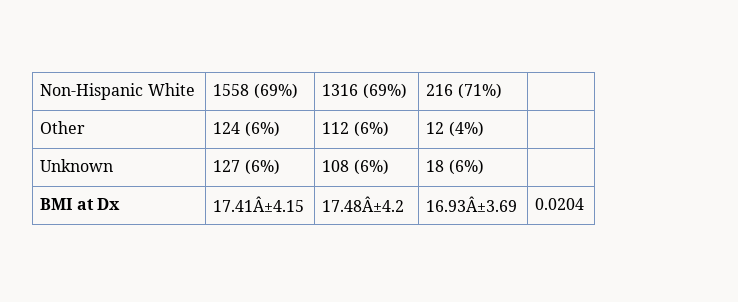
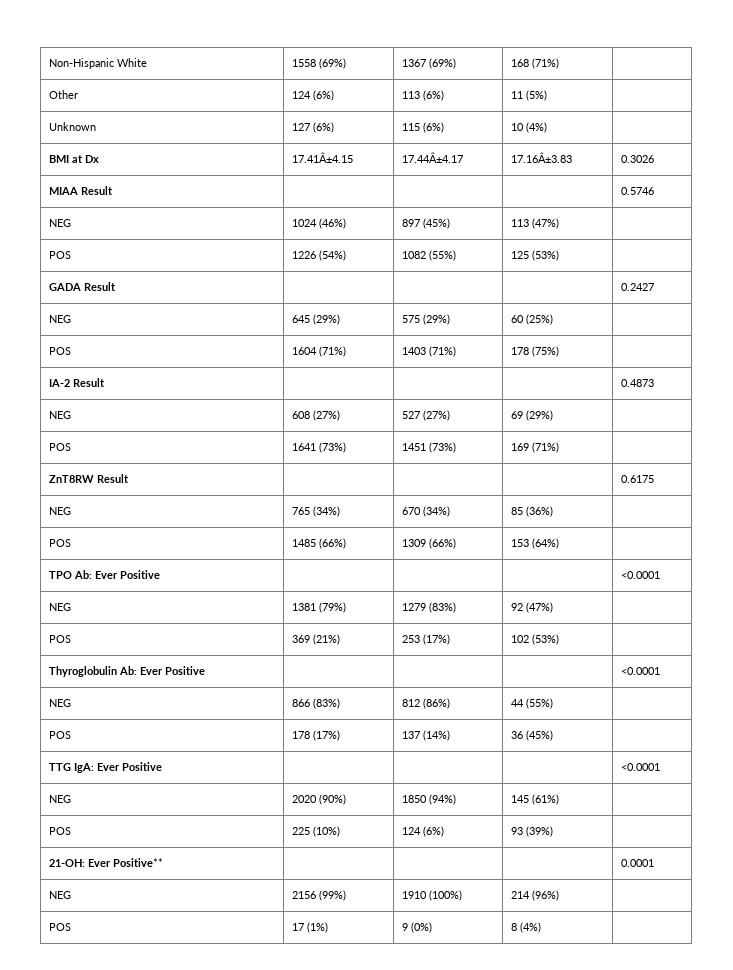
- Non-Hispanic White | 1558 (69%) | 1316 (69%) | 216 (71%) |
+ Non-Hispanic White | 1558 (69%) | 1367 (69%) | 168 (71%) |
- Other | 124 (6%) | 112 (6%) | 12 (4%) |
+ Other | 124 (6%) | 113 (6%) | 11 (5%) |
- Unknown | 127 (6%) | 108 (6%) | 18 (6%) |
+ Unknown | 127 (6%) | 115 (6%) | 10 (4%) |
- BMI at Dx | 17.41Â±4.15 | 17.48Â±4.2 | 16.93Â±3.69 | 0.0204
+ BMI at Dx | 17.41Â±4.15 | 17.44Â±4.17 | 17.16Â±3.83 | 0.3026
+ MIAA Result | | | | 0.5746
+ NEG | 1024 (46%) | 897 (45%) | 113 (47%) |
+ POS | 1226 (54%) | 1082 (55%) | 125 (53%) |
+ GADA Result | | | | 0.2427
+ NEG | 645 (29%) | 575 (29%) | 60 (25%) |
+ POS | 1604 (71%) | 1403 (71%) | 178 (75%) |
+ IA-2 Result | | | | 0.4873
+ NEG | 608 (27%) | 527 (27%) | 69 (29%) |
+ POS | 1641 (73%) | 1451 (73%) | 169 (71%) |
+ ZnT8RW Result | | | | 0.6175
+ NEG | 765 (34%) | 670 (34%) | 85 (36%) |
+ POS | 1485 (66%) | 1309 (66%) | 153 (64%) |
+ TPO Ab: Ever Positive | | | | <0.0001
+ NEG | 1381 (79%) | 1279 (83%) | 92 (47%) |
+ POS | 369 (21%) | 253 (17%) | 102 (53%) |
+ Thyroglobulin Ab: Ever Positive | | | | <0.0001
+ NEG | 866 (83%) | 812 (86%) | 44 (55%) |
+ POS | 178 (17%) | 137 (14%) | 36 (45%) |
+ TTG IgA: Ever Positive | | | | <0.0001
+ NEG | 2020 (90%) | 1850 (94%) | 145 (61%) |
+ POS | 225 (10%) | 124 (6%) | 93 (39%) |
+ 21-OH: Ever Positive** | | | | 0.0001
+ NEG | 2156 (99%) | 1910 (100%) | 214 (96%) |
+ POS | 17 (1%) | 9 (0%) | 8 (4%) |

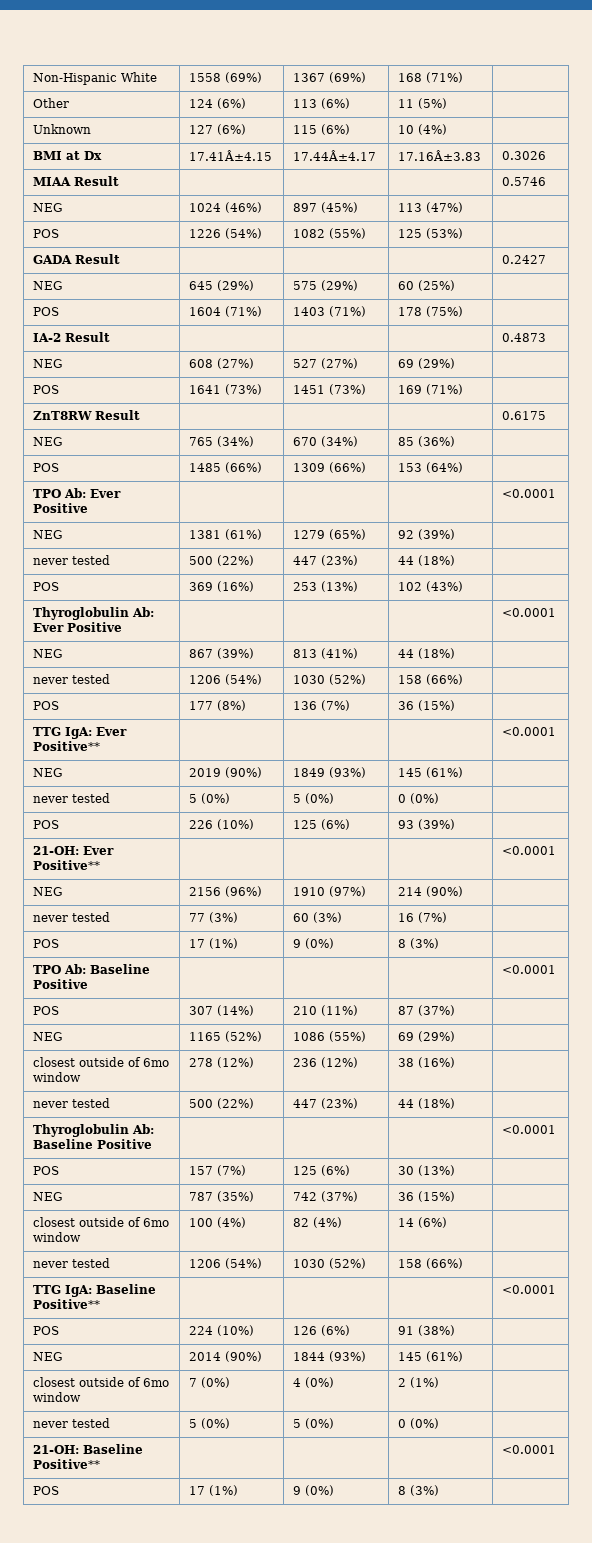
- NEG | 1381 (79%) | 1279 (83%) | 92 (47%) |
+ NEG | 1381 (61%) | 1279 (65%) | 92 (39%) |
+ never tested | 500 (22%) | 447 (23%) | 44 (18%) |
- POS | 369 (21%) | 253 (17%) | 102 (53%) |
+ POS | 369 (16%) | 253 (13%) | 102 (43%) |
- NEG | 866 (83%) | 812 (86%) | 44 (55%) |
- POS | 178 (17%) | 137 (14%) | 36 (45%) |
+ NEG | 867 (39%) | 813 (41%) | 44 (18%) |
+ never tested | 1206 (54%) | 1030 (52%) | 158 (66%) |
+ POS | 177 (8%) | 136 (7%) | 36 (15%) |
- TTG IgA: Ever Positive | | | | <0.0001
- NEG | 2020 (90%) | 1850 (94%) | 145 (61%) |
- POS | 225 (10%) | 124 (6%) | 93 (39%) |
+ TTG IgA: Ever Positive** | | | | <0.0001
+ NEG | 2019 (90%) | 1849 (93%) | 145 (61%) |
+ never tested | 5 (0%) | 5 (0%) | 0 (0%) |
+ POS | 226 (10%) | 125 (6%) | 93 (39%) |
- 21-OH: Ever Positive** | | | | 0.0001
+ 21-OH: Ever Positive** | | | | <0.0001
- NEG | 2156 (99%) | 1910 (100%) | 214 (96%) |
- POS | 17 (1%) | 9 (0%) | 8 (4%) |
+ NEG | 2156 (96%) | 1910 (97%) | 214 (90%) |
+ never tested | 77 (3%) | 60 (3%) | 16 (7%) |
+ POS | 17 (1%) | 9 (0%) | 8 (3%) |
+ TPO Ab: Baseline Positive | | | | <0.0001
+ POS | 307 (14%) | 210 (11%) | 87 (37%) |
+ NEG | 1165 (52%) | 1086 (55%) | 69 (29%) |
+ closest outside of 6mo window | 278 (12%) | 236 (12%) | 38 (16%) |
+ never tested | 500 (22%) | 447 (23%) | 44 (18%) |
+ Thyroglobulin Ab: Baseline Positive | | | | <0.0001
+ POS | 157 (7%) | 125 (6%) | 30 (13%) |
+ NEG | 787 (35%) | 742 (37%) | 36 (15%) |
+ closest outside of 6mo window | 100 (4%) | 82 (4%) | 14 (6%) |
+ never tested | 1206 (54%) | 1030 (52%) | 158 (66%) |
+ TTG IgA: Baseline Positive** | | | | <0.0001
+ POS | 224 (10%) | 126 (6%) | 91 (38%) |
+ NEG | 2014 (90%) | 1844 (93%) | 145 (61%) |
+ closest outside of 6mo window | 7 (0%) | 4 (0%) | 2 (1%) |
+ never tested | 5 (0%) | 5 (0%) | 0 (0%) |
+ 21-OH: Baseline Positive** | | | | <0.0001
+ POS | 17 (1%) | 9 (0%) | 8 (3%) |

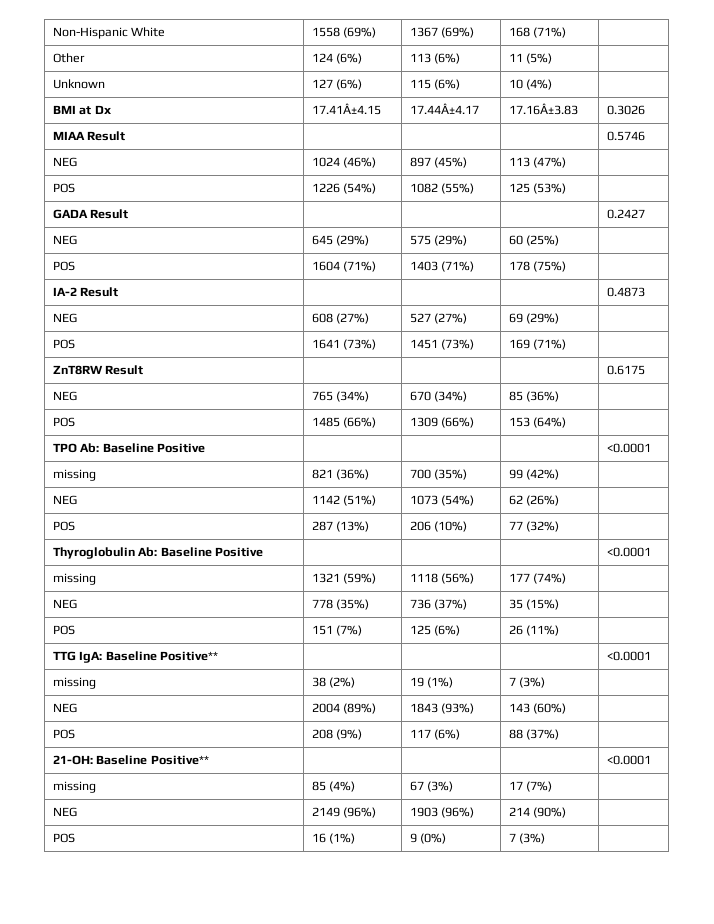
- TPO Ab: Ever Positive | | | | <0.0001
- NEG | 1381 (61%) | 1279 (65%) | 92 (39%) |
- never tested | 500 (22%) | 447 (23%) | 44 (18%) |
- POS | 369 (16%) | 253 (13%) | 102 (43%) |
- Thyroglobulin Ab: Ever Positive | | | | <0.0001
- NEG | 867 (39%) | 813 (41%) | 44 (18%) |
- never tested | 1206 (54%) | 1030 (52%) | 158 (66%) |
- POS | 177 (8%) | 136 (7%) | 36 (15%) |
- TTG IgA: Ever Positive** | | | | <0.0001
- NEG | 2019 (90%) | 1849 (93%) | 145 (61%) |
- never tested | 5 (0%) | 5 (0%) | 0 (0%) |
- POS | 226 (10%) | 125 (6%) | 93 (39%) |
- 21-OH: Ever Positive** | | | | <0.0001
- NEG | 2156 (96%) | 1910 (97%) | 214 (90%) |
- never tested | 77 (3%) | 60 (3%) | 16 (7%) |
- POS | 17 (1%) | 9 (0%) | 8 (3%) |
- POS | 307 (14%) | 210 (11%) | 87 (37%) |
- NEG | 1165 (52%) | 1086 (55%) | 69 (29%) |
- closest outside of 6mo window | 278 (12%) | 236 (12%) | 38 (16%) |
- never tested | 500 (22%) | 447 (23%) | 44 (18%) |
+ missing | 821 (36%) | 700 (35%) | 99 (42%) |
+ NEG | 1142 (51%) | 1073 (54%) | 62 (26%) |
+ POS | 287 (13%) | 206 (10%) | 77 (32%) |
- POS | 157 (7%) | 125 (6%) | 30 (13%) |
- NEG | 787 (35%) | 742 (37%) | 36 (15%) |
- closest outside of 6mo window | 100 (4%) | 82 (4%) | 14 (6%) |
- never tested | 1206 (54%) | 1030 (52%) | 158 (66%) |
+ missing | 1321 (59%) | 1118 (56%) | 177 (74%) |
+ NEG | 778 (35%) | 736 (37%) | 35 (15%) |
+ POS | 151 (7%) | 125 (6%) | 26 (11%) |
- POS | 224 (10%) | 126 (6%) | 91 (38%) |
- NEG | 2014 (90%) | 1844 (93%) | 145 (61%) |
- closest outside of 6mo window | 7 (0%) | 4 (0%) | 2 (1%) |
- never tested | 5 (0%) | 5 (0%) | 0 (0%) |
+ missing | 38 (2%) | 19 (1%) | 7 (3%) |
+ NEG | 2004 (89%) | 1843 (93%) | 143 (60%) |
+ POS | 208 (9%) | 117 (6%) | 88 (37%) |
  21-OH: Baseline Positive** | | | | <0.0001
- POS | 17 (1%) | 9 (0%) | 8 (3%) |
+ missing | 85 (4%) | 67 (3%) | 17 (7%) |
+ NEG | 2149 (96%) | 1903 (96%) | 214 (90%) |
+ POS | 16 (1%) | 9 (0%) | 7 (3%) |

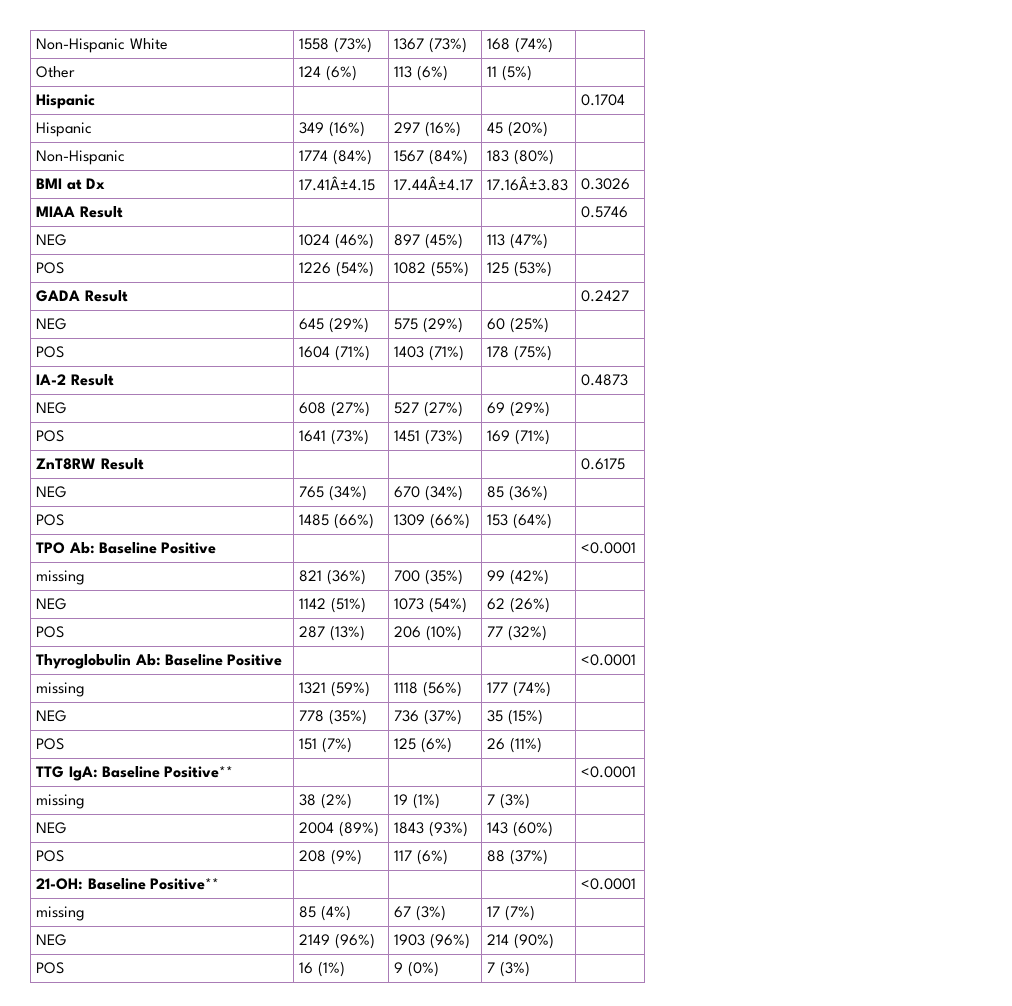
- Non-Hispanic White | 1558 (69%) | 1367 (69%) | 168 (71%) |
+ Non-Hispanic White | 1558 (73%) | 1367 (73%) | 168 (74%) |
- Unknown | 127 (6%) | 115 (6%) | 10 (4%) |
+ Hispanic | | | | 0.1704
+ Hispanic | 349 (16%) | 297 (16%) | 45 (20%) |
+ Non-Hispanic | 1774 (84%) | 1567 (84%) | 183 (80%) |

